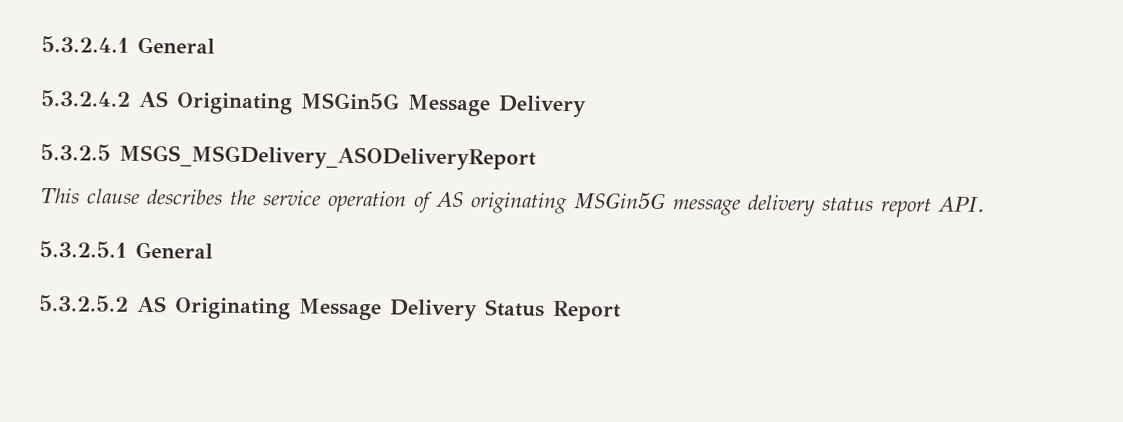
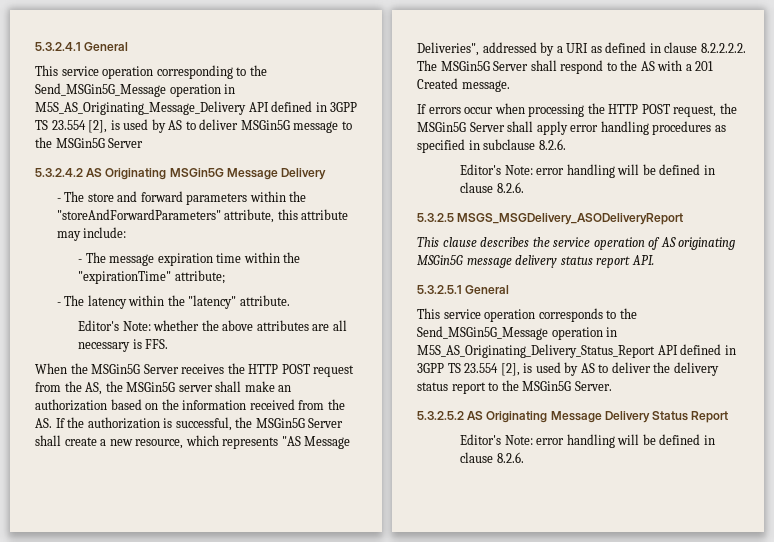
+ This service operation corresponding to the Send_MSGin5G_Message operation in M5S_AS_Originating_Message_Delivery API defined in 3GPP TS 23.554 [2], is used by AS to deliver MSGin5G message to the MSGin5G Server
+ - The store and forward parameters within the "storeAndForwardParameters" attribute, this attribute may include:
+ - The message expiration time within the "expirationTime" attribute;
+ - The latency within the "latency" attribute.
+ Editor's Note: whether the above attributes are all necessary is FFS.
+ When the MSGin5G Server receives the HTTP POST request from the AS, the MSGin5G server shall make an authorization based on the information received from the AS. If the authorization is successful, the MSGin5G Server shall create a new resource, which represents "AS Message Deliveries", addressed by a URI as defined in clause 8.2.2.2.2. The MSGin5G Server shall respond to the AS with a 201 Created message.
+ If errors occur when processing the HTTP POST request, the MSGin5G Server shall apply error handling procedures as specified in subclause 8.2.6.
+ Editor's Note: error handling will be defined in clause 8.2.6.
+ This service operation corresponds to the Send_MSGin5G_Message operation in M5S_AS_Originating_Delivery_Status_Report API defined in 3GPP TS 23.554 [2], is used by AS to deliver the delivery status report to the MSGin5G Server.
  5.3.2.5.2 AS Originating Message Delivery Status Report
+ Editor's Note: error handling will be defined in clause 8.2.6.

